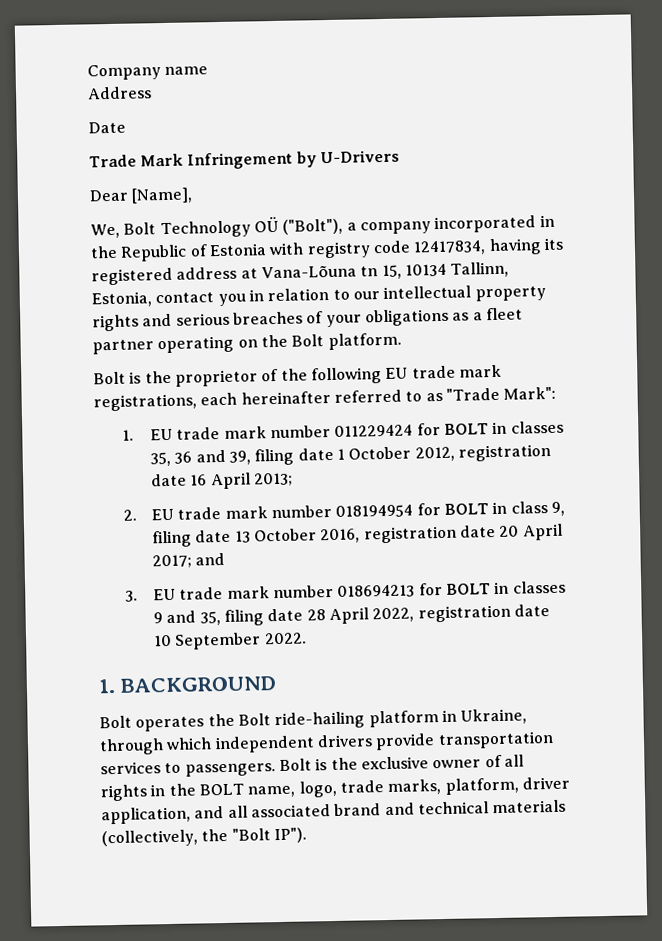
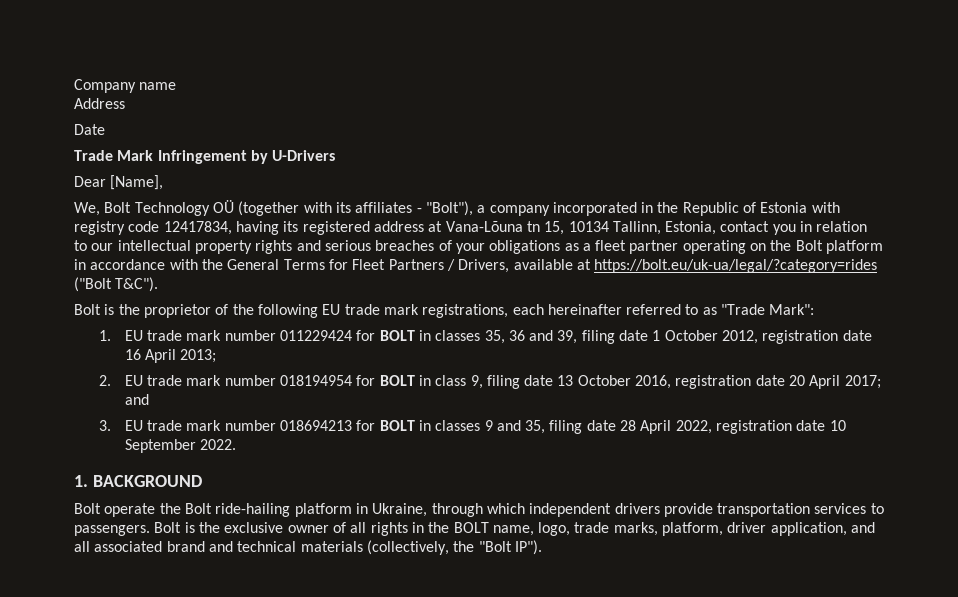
- We, Bolt Technology OÜ ("Bolt"), a company incorporated in the Republic of Estonia with registry code 12417834, having its registered address at Vana-Lõuna tn 15, 10134 Tallinn, Estonia, contact you in relation to our intellectual property rights and serious breaches of your obligations as a fleet partner operating on the Bolt platform.
+ We, Bolt Technology OÜ (together with its affiliates - "Bolt"), a company incorporated in the Republic of Estonia with registry code 12417834, having its registered address at Vana-Lõuna tn 15, 10134 Tallinn, Estonia, contact you in relation to our intellectual property rights and serious breaches of your obligations as a fleet partner operating on the Bolt platform in accordance with the General Terms for Fleet Partners / Drivers, available at https://bolt.eu/uk-ua/legal/?category=rides ("Bolt T&C").
- Bolt operates the Bolt ride-hailing platform in Ukraine, through which independent drivers provide transportation services to passengers.
+ Bolt operate the Bolt ride-hailing platform in Ukraine, through which independent drivers provide transportation services to passengers.

